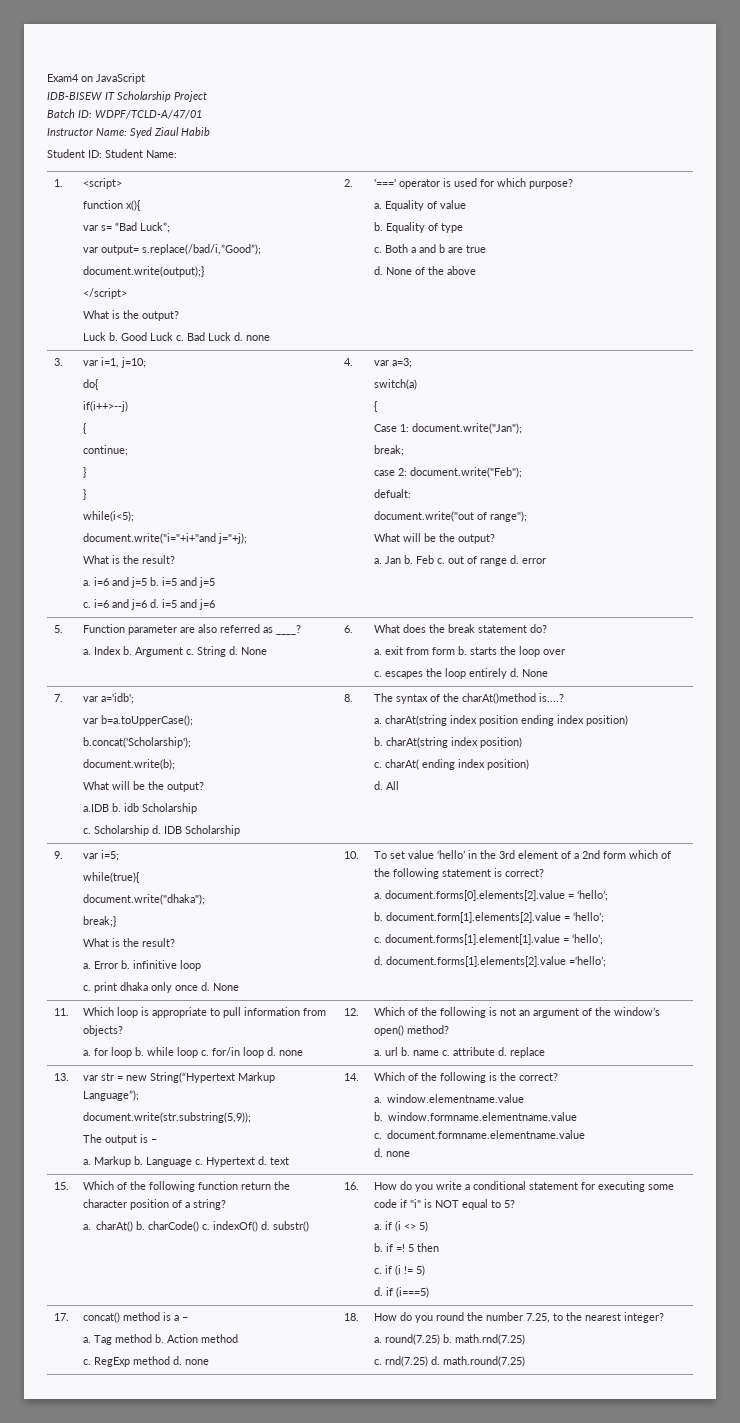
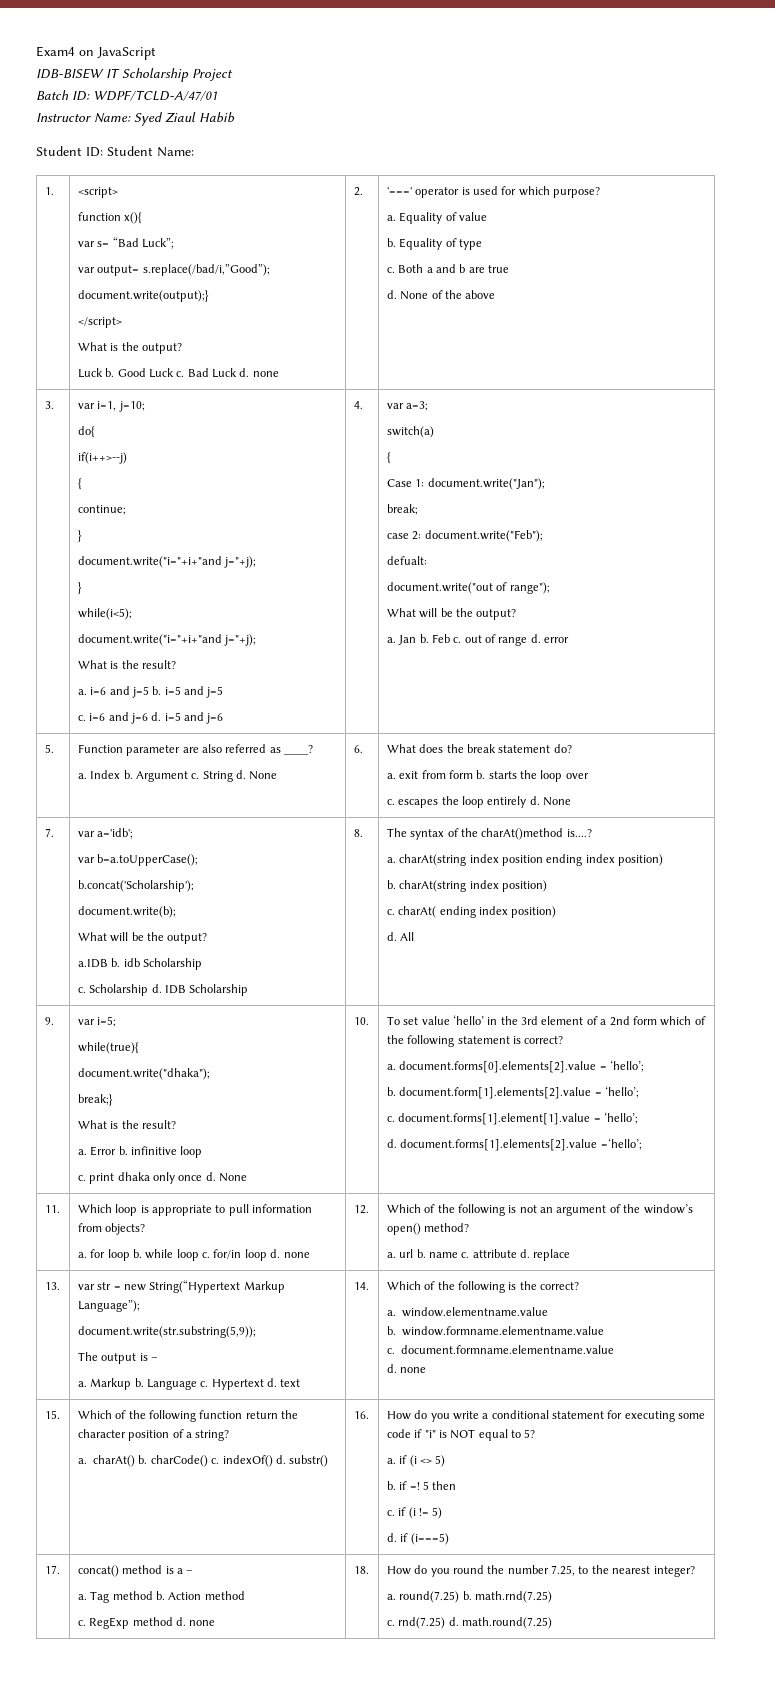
  continue;
  }
+ document.write("i="+i+"and j="+j);

